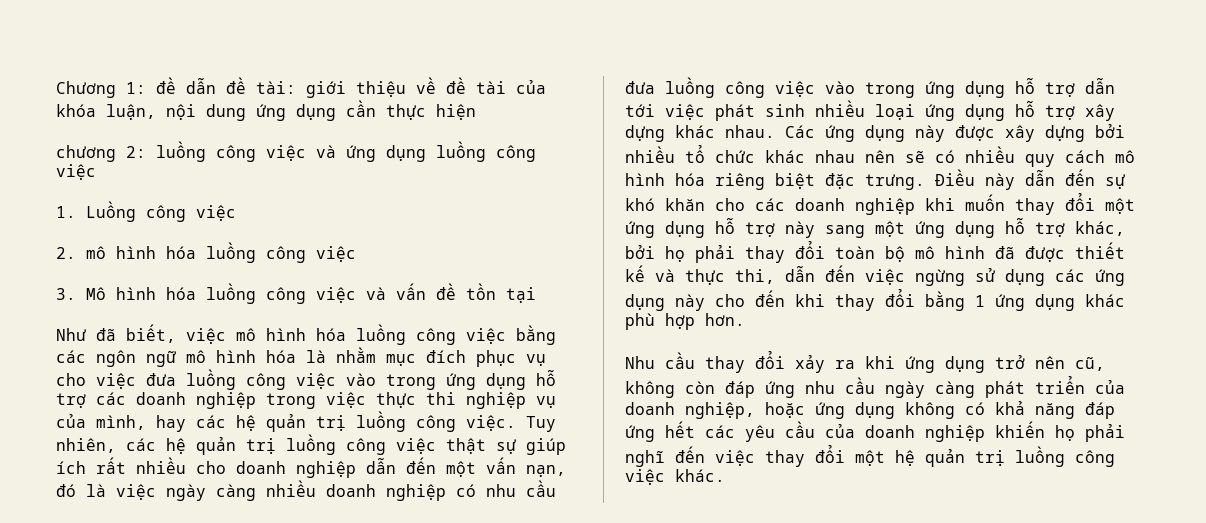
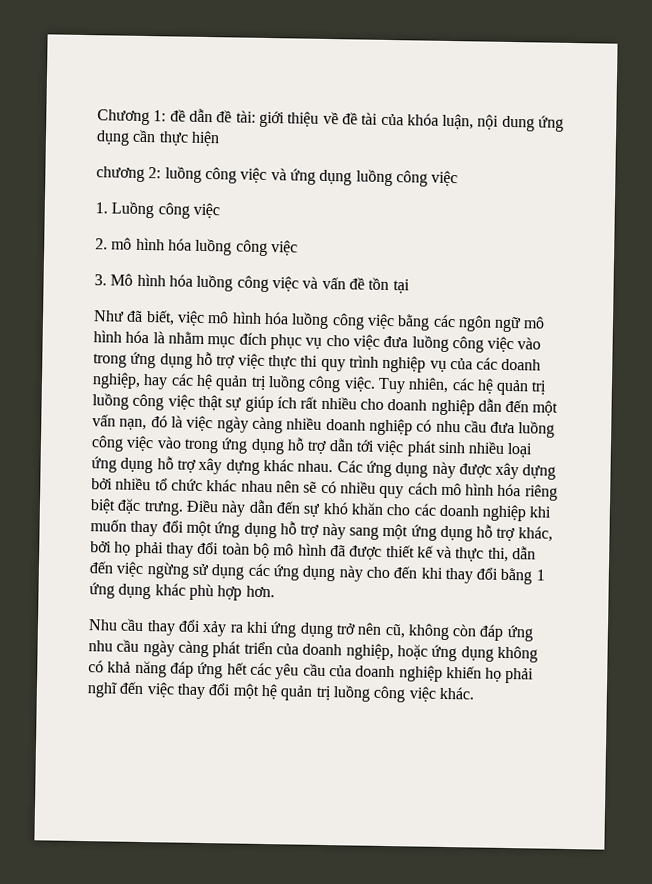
- Như đã biết, việc mô hình hóa luồng công việc bằng các ngôn ngữ mô hình hóa là nhằm mục đích phục vụ cho việc đưa luồng công việc vào trong ứng dụng hỗ trợ các doanh nghiệp trong việc thực thi nghiệp vụ của mình, hay các hệ quản trị luồng công việc.
+ Như đã biết, việc mô hình hóa luồng công việc bằng các ngôn ngữ mô hình hóa là nhằm mục đích phục vụ cho việc đưa luồng công việc vào trong ứng dụng hỗ trợ việc thực thi quy trình nghiệp vụ của các doanh nghiệp, hay các hệ quản trị luồng công việc.

